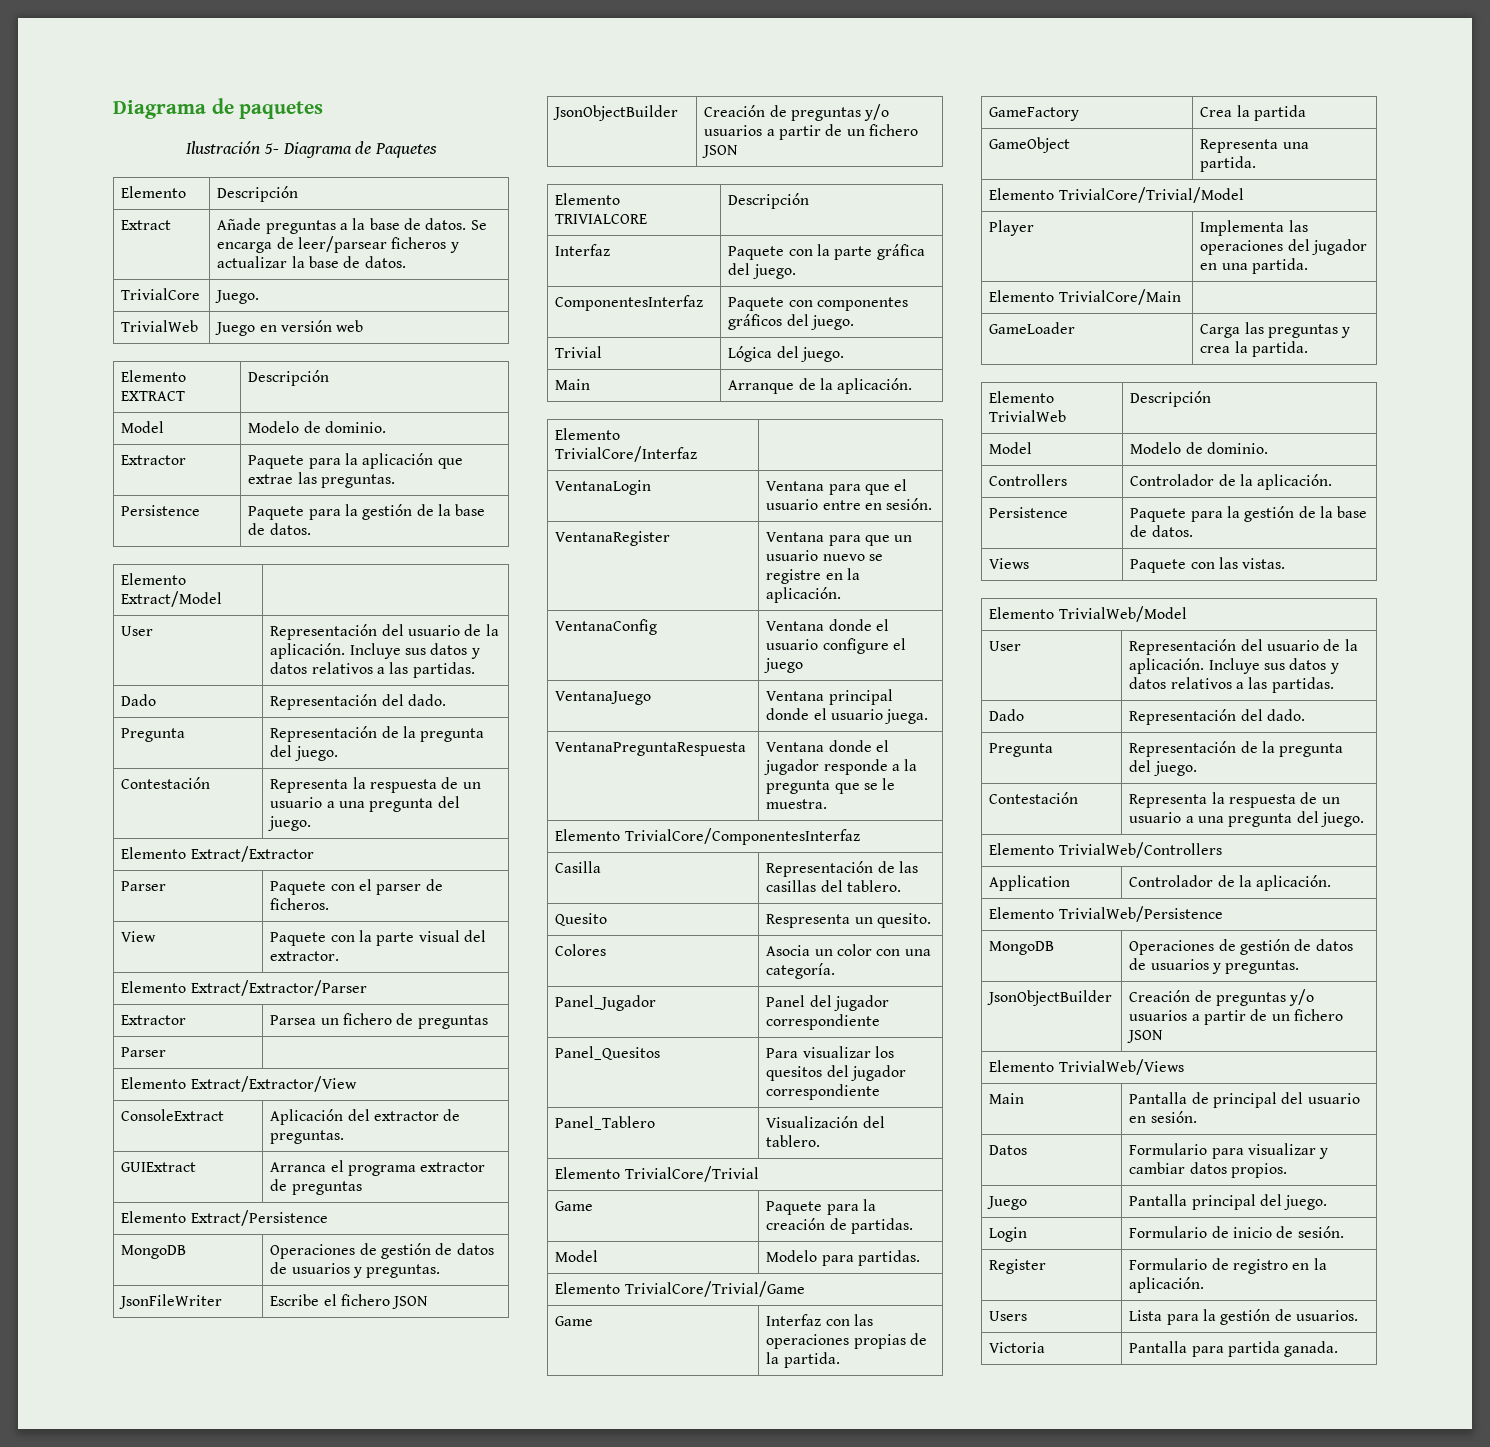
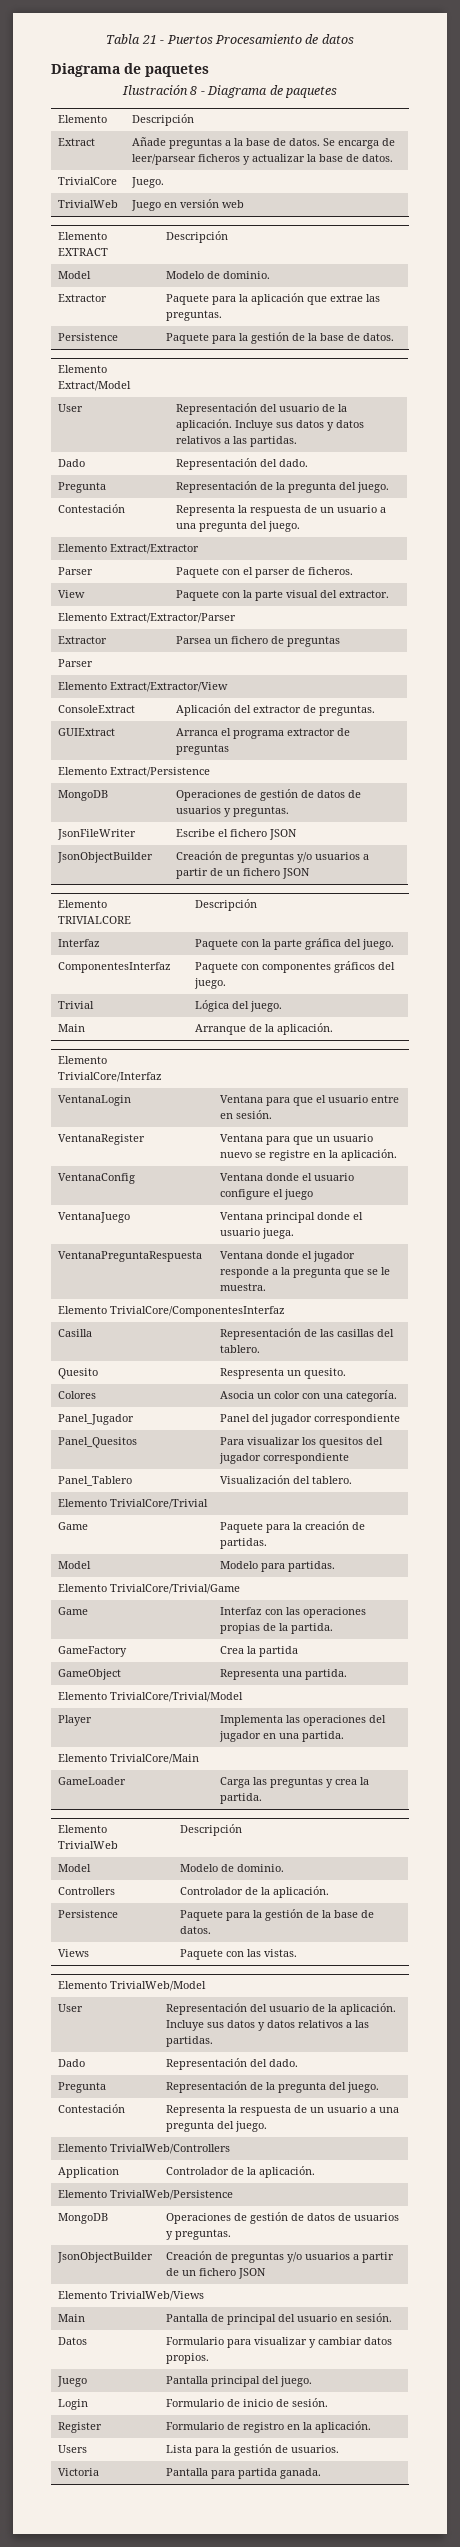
+ Tabla 21 - Puertos Procesamiento de datos
- Ilustración 5- Diagrama de Paquetes
+ Ilustración 8 - Diagrama de paquetes

